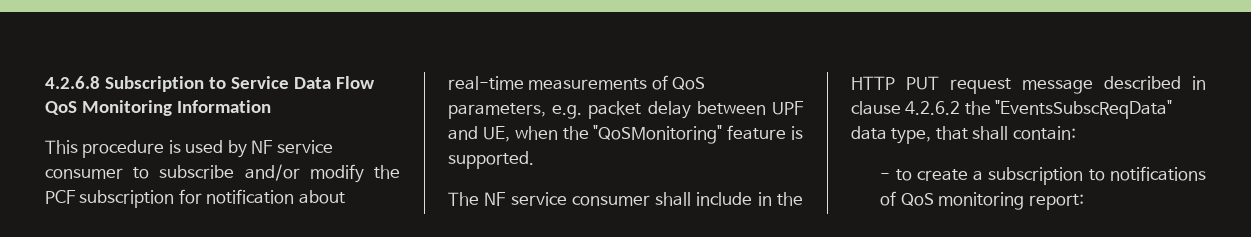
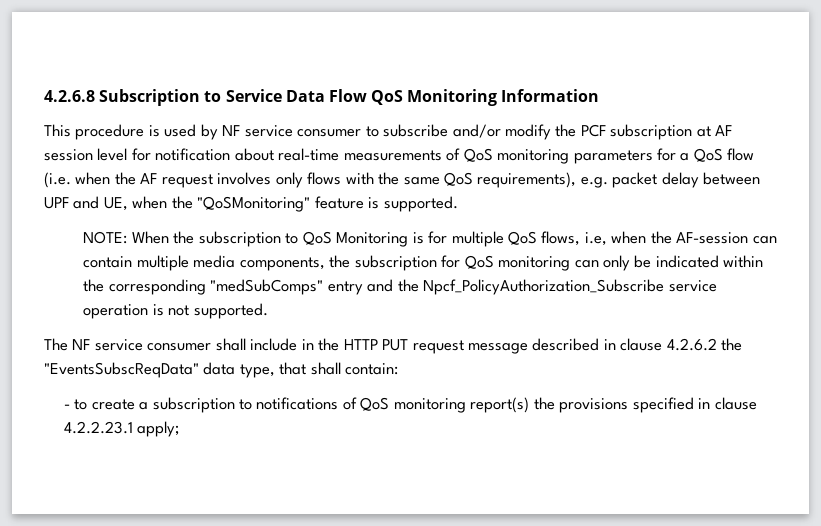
- This procedure is used by NF service consumer to subscribe and/or modify the PCF subscription for notification about real-time measurements of QoS parameters, e.g. packet delay between UPF and UE, when the "QoSMonitoring" feature is supported.
+ This procedure is used by NF service consumer to subscribe and/or modify the PCF subscription at AF session level for notification about real-time measurements of QoS monitoring parameters for a QoS flow (i.e. when the AF request involves only flows with the same QoS requirements), e.g. packet delay between UPF and UE, when the "QoSMonitoring" feature is supported.
+ NOTE: When the subscription to QoS Monitoring is for multiple QoS flows, i.e, when the AF-session can contain multiple media components, the subscription for QoS monitoring can only be indicated within the corresponding "medSubComps" entry and the Npcf_PolicyAuthorization_Subscribe service operation is not supported.
- - to create a subscription to notifications of QoS monitoring report:
+ - to create a subscription to notifications of QoS monitoring report(s) the provisions specified in clause 4.2.2.23.1 apply;

